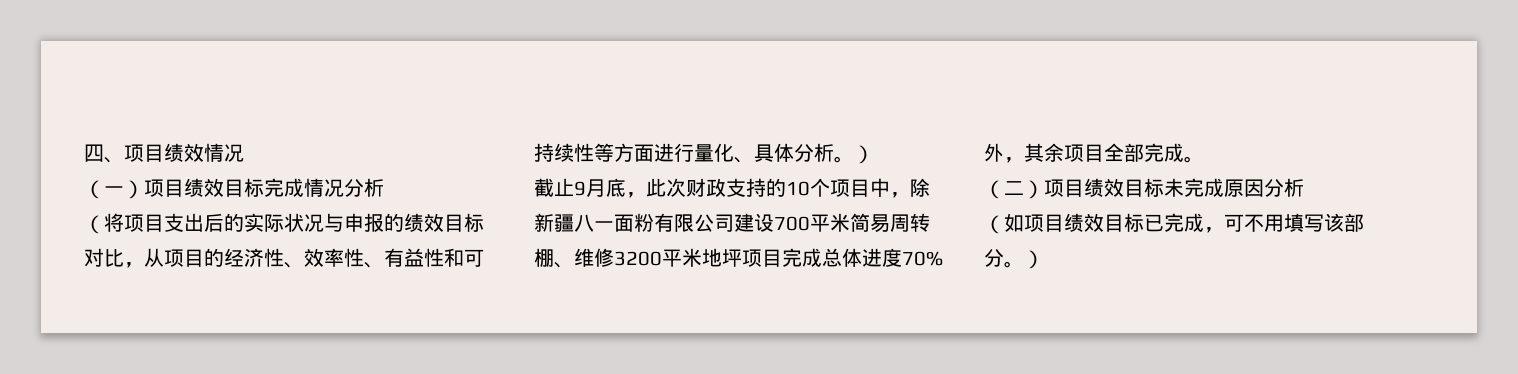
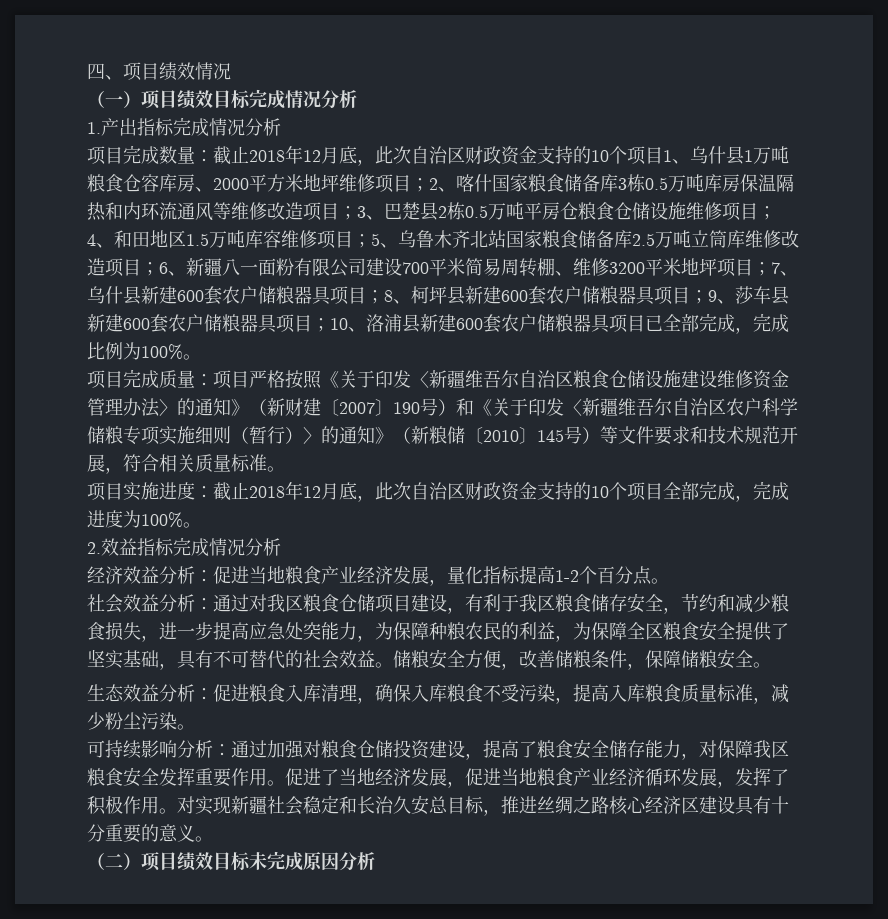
- （将项目支出后的实际状况与申报的绩效目标对比，从项目的经济性、效率性、有益性和可持续性等方面进行量化、具体分析。）
- 截止9月底，此次财政支持的10个项目中，除新疆八一面粉有限公司建设700平米简易周转棚、维修3200平米地坪项目完成总体进度70%外，其余项目全部完成。
+ 1.产出指标完成情况分析
+ 项目完成数量：截止2018年12月底，此次自治区财政资金支持的10个项目1、乌什县1万吨粮食仓容库房、2000平方米地坪维修项目；2、喀什国家粮食储备库3栋0.5万吨库房保温隔热和内环流通风等维修改造项目；3、巴楚县2栋0.5万吨平房仓粮食仓储设施维修项目；4、和田地区1.5万吨库容维修项目；5、乌鲁木齐北站国家粮食储备库2.5万吨立筒库维修改造项目；6、新疆八一面粉有限公司建设700平米简易周转棚、维修3200平米地坪项目；7、乌什县新建600套农户储粮器具项目；8、柯坪县新建600套农户储粮器具项目；9、莎车县新建600套农户储粮器具项目；10、洛浦县新建600套农户储粮器具项目已全部完成，完成比例为100%。
+ 项目完成质量：项目严格按照《关于印发〈新疆维吾尔自治区粮食仓储设施建设维修资金管理办法〉的通知》（新财建〔2007〕190号）和《关于印发〈新疆维吾尔自治区农户科学储粮专项实施细则（暂行）〉的通知》（新粮储〔2010〕145号）等文件要求和技术规范开展，符合相关质量标准。
+ 项目实施进度：截止2018年12月底，此次自治区财政资金支持的10个项目全部完成，完成进度为100%。
+ 2.效益指标完成情况分析
+ 经济效益分析：促进当地粮食产业经济发展，量化指标提高1-2个百分点。
+ 社会效益分析：通过对我区粮食仓储项目建设，有利于我区粮食储存安全，节约和减少粮食损失，进一步提高应急处突能力，为保障种粮农民的利益，为保障全区粮食安全提供了坚实基础，具有不可替代的社会效益。储粮安全方便，改善储粮条件，保障储粮安全。
+ 生态效益分析：促进粮食入库清理，确保入库粮食不受污染，提高入库粮食质量标准，减少粉尘污染。
+ 可持续影响分析：通过加强对粮食仓储投资建设，提高了粮食安全储存能力，对保障我区粮食安全发挥重要作用。促进了当地经济发展，促进当地粮食产业经济循环发展，发挥了积极作用。对实现新疆社会稳定和长治久安总目标，推进丝绸之路核心经济区建设具有十分重要的意义。
- （如项目绩效目标已完成，可不用填写该部分。）

